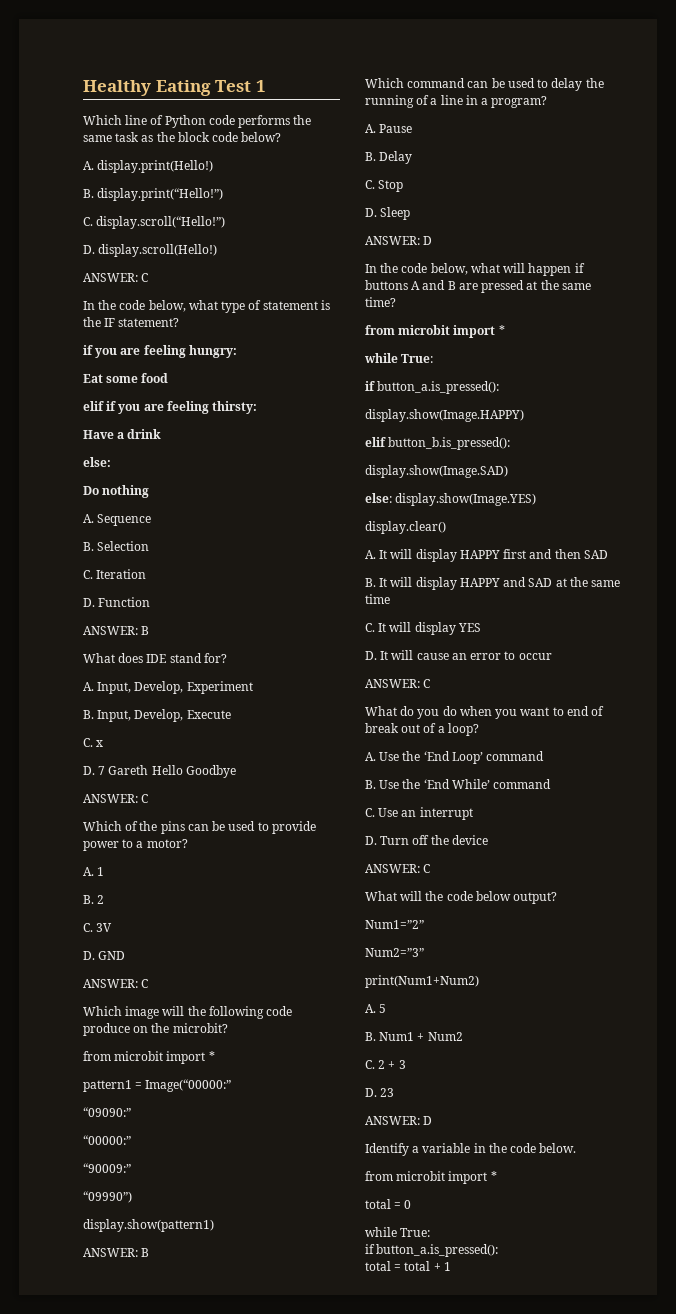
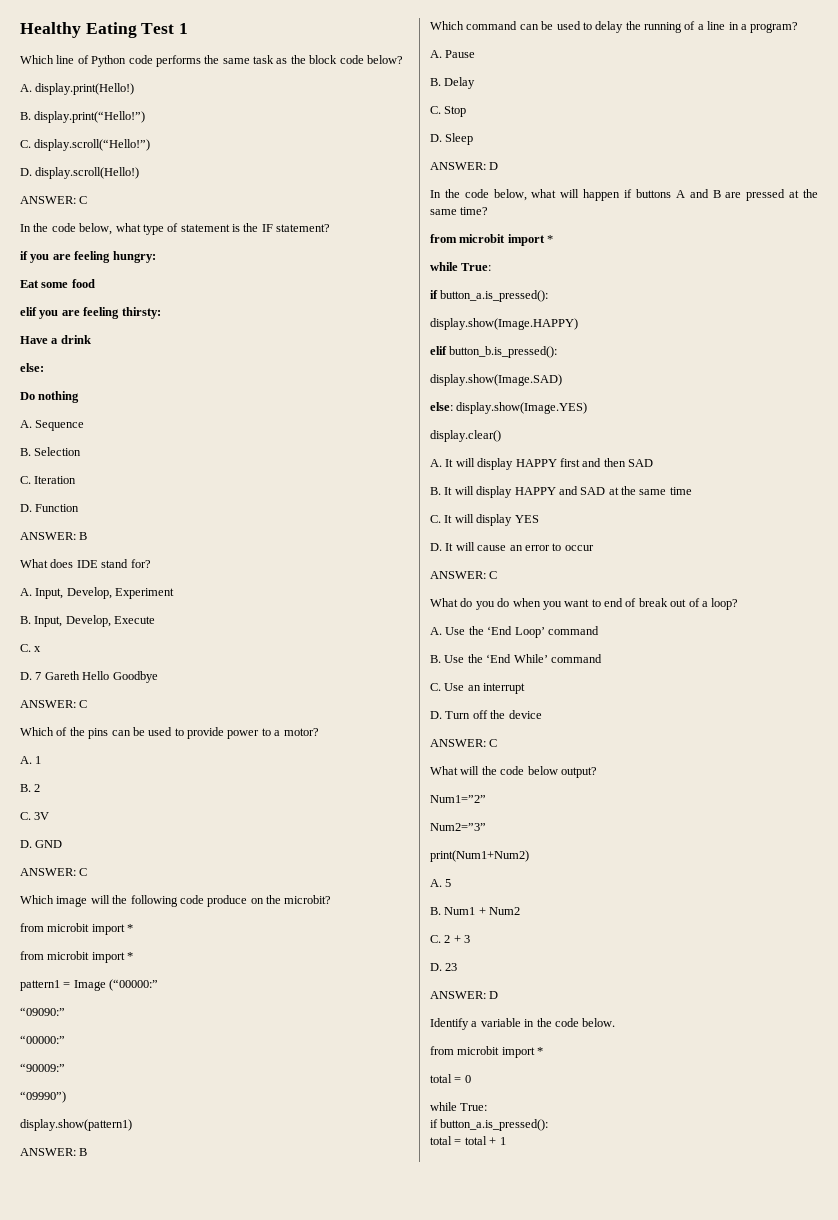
- elif if you are feeling thirsty:
+ elif you are feeling thirsty:
  Which image will the following code produce on the microbit?
+ from microbit import *
- pattern1 = Image(“00000:”
+ pattern1 = Image (“00000:”

